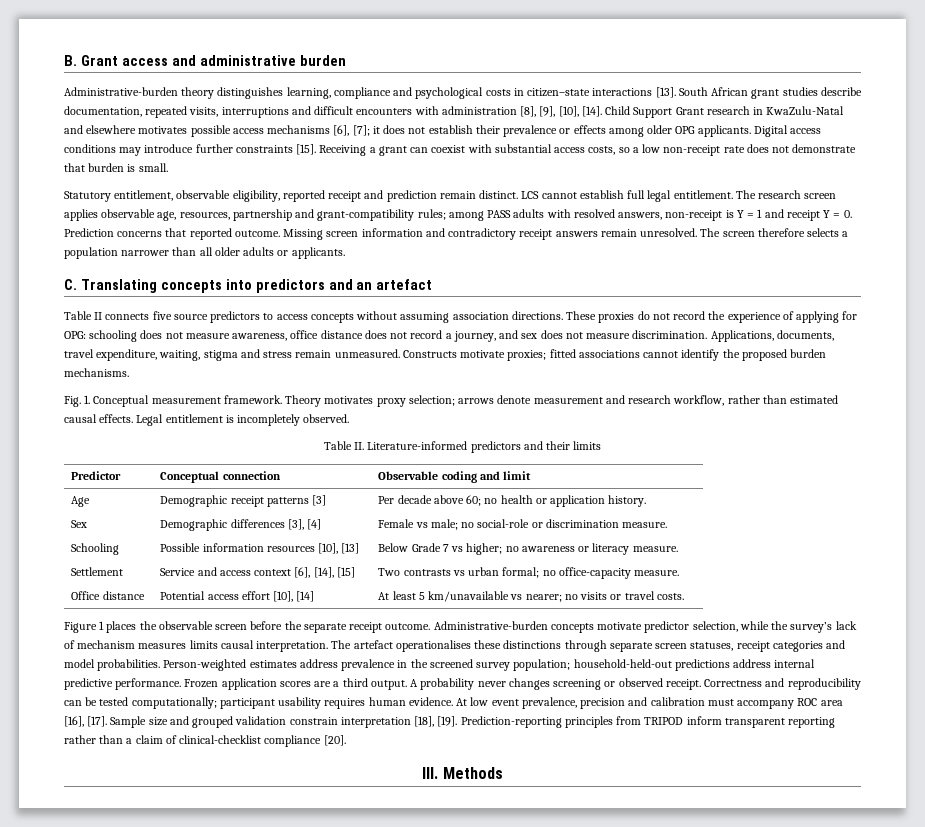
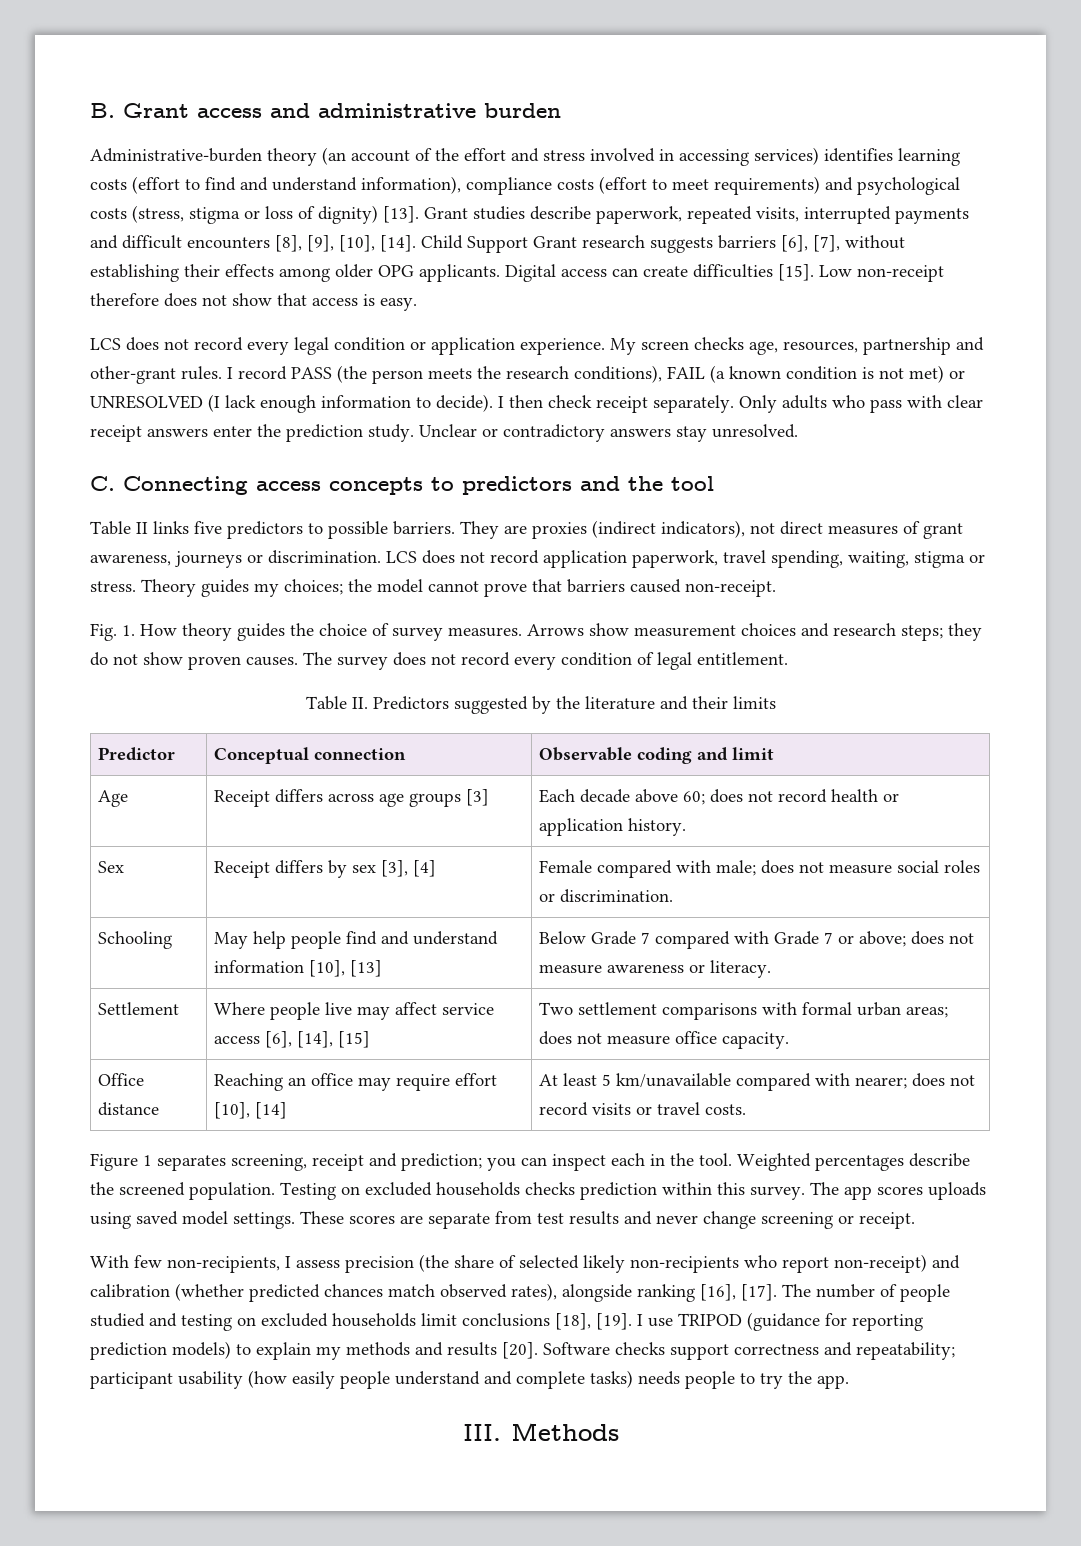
- Administrative-burden theory distinguishes learning, compliance and psychological costs in citizen–state interactions [13]. South African grant studies describe documentation, repeated visits, interruptions and difficult encounters with administration [8], [9], [10], [14].
+ Administrative-burden theory (an account of the effort and stress involved in accessing services) identifies learning costs (effort to find and understand information), compliance costs (effort to meet requirements) and psychological costs (stress, stigma or loss of dignity) [13]. Grant studies describe paperwork, repeated visits, interrupted payments and difficult encounters [8], [9], [10], [14].
- Child Support Grant research in KwaZulu-Natal and elsewhere motivates possible access mechanisms [6], [7]; it does not establish their prevalence or effects among older OPG applicants.
+ Child Support Grant research suggests barriers [6], [7], without establishing their effects among older OPG applicants.
- Digital access conditions may introduce further constraints [15]. Receiving a grant can coexist with substantial access costs, so a low non-receipt rate does not demonstrate that burden is small.
- Statutory entitlement, observable eligibility, reported receipt and prediction remain distinct. LCS cannot establish full legal entitlement. The research screen applies observable age, resources, partnership and grant-compatibility rules; among PASS adults with resolved answers, non-receipt is Y = 1 and receipt Y = 0. Prediction concerns that reported outcome. Missing screen information and contradictory receipt answers remain unresolved. The screen therefore selects a population narrower than all older adults or applicants.
- C. Translating concepts into predictors and an artefact
- Table II connects five source predictors to access concepts without assuming association directions. These proxies do not record the experience of applying for OPG: schooling does not measure awareness, office distance does not record a journey, and sex does not measure discrimination. Applications, documents, travel expenditure, waiting, stigma and stress remain unmeasured. Constructs motivate proxies; fitted associations cannot identify the proposed burden mechanisms.
- Fig. 1. Conceptual measurement framework. Theory motivates proxy selection; arrows denote measurement and research workflow, rather than estimated causal effects. Legal entitlement is incompletely observed.
- Table II. Literature-informed predictors and their limits
+ Digital access can create difficulties [15]. Low non-receipt therefore does not show that access is easy.
+ LCS does not record every legal condition or application experience. My screen checks age, resources, partnership and other-grant rules. I record PASS (the person meets the research conditions), FAIL (a known condition is not met) or UNRESOLVED (I lack enough information to decide). I then check receipt separately. Only adults who pass with clear receipt answers enter the prediction study. Unclear or contradictory answers stay unresolved.
+ C. Connecting access concepts to predictors and the tool
+ Table II links five predictors to possible barriers. They are proxies (indirect indicators), not direct measures of grant awareness, journeys or discrimination. LCS does not record application paperwork, travel spending, waiting, stigma or stress. Theory guides my choices; the model cannot prove that barriers caused non-receipt.
+ Fig. 1. How theory guides the choice of survey measures. Arrows show measurement choices and research steps; they do not show proven causes. The survey does not record every condition of legal entitlement.
+ Table II. Predictors suggested by the literature and their limits
- Age | Demographic receipt patterns [3] | Per decade above 60; no health or application history.
+ Age | Receipt differs across age groups [3] | Each decade above 60; does not record health or application history.
- Sex | Demographic differences [3], [4] | Female vs male; no social-role or discrimination measure.
- Schooling | Possible information resources [10], [13] | Below Grade 7 vs higher; no awareness or literacy measure.
- Settlement | Service and access context [6], [14], [15] | Two contrasts vs urban formal; no office-capacity measure.
- Office distance | Potential access effort [10], [14] | At least 5 km/unavailable vs nearer; no visits or travel costs.
+ Sex | Receipt differs by sex [3], [4] | Female compared with male; does not measure social roles or discrimination.
+ Schooling | May help people find and understand information [10], [13] | Below Grade 7 compared with Grade 7 or above; does not measure awareness or literacy.
+ Settlement | Where people live may affect service access [6], [14], [15] | Two settlement comparisons with formal urban areas; does not measure office capacity.
+ Office distance | Reaching an office may require effort [10], [14] | At least 5 km/unavailable compared with nearer; does not record visits or travel costs.
- Figure 1 places the observable screen before the separate receipt outcome. Administrative-burden concepts motivate predictor selection, while the survey’s lack of mechanism measures limits causal interpretation. The artefact operationalises these distinctions through separate screen statuses, receipt categories and model probabilities. Person-weighted estimates address prevalence in the screened survey population; household-held-out predictions address internal predictive performance. Frozen application scores are a third output. A probability never changes screening or observed receipt. Correctness and reproducibility can be tested computationally; participant usability requires human evidence. At low event prevalence, precision and calibration must accompany ROC area [16], [17]. Sample size and grouped validation constrain interpretation [18], [19]. Prediction-reporting principles from TRIPOD inform transparent reporting rather than a claim of clinical-checklist compliance [20].
+ Figure 1 separates screening, receipt and prediction; you can inspect each in the tool. Weighted percentages describe the screened population. Testing on excluded households checks prediction within this survey. The app scores uploads using saved model settings. These scores are separate from test results and never change screening or receipt.
+ With few non-recipients, I assess precision (the share of selected likely non-recipients who report non-receipt) and calibration (whether predicted chances match observed rates), alongside ranking [16], [17]. The number of people studied and testing on excluded households limit conclusions [18], [19]. I use TRIPOD (guidance for reporting prediction models) to explain my methods and results [20]. Software checks support correctness and repeatability; participant usability (how easily people understand and complete tasks) needs people to try the app.

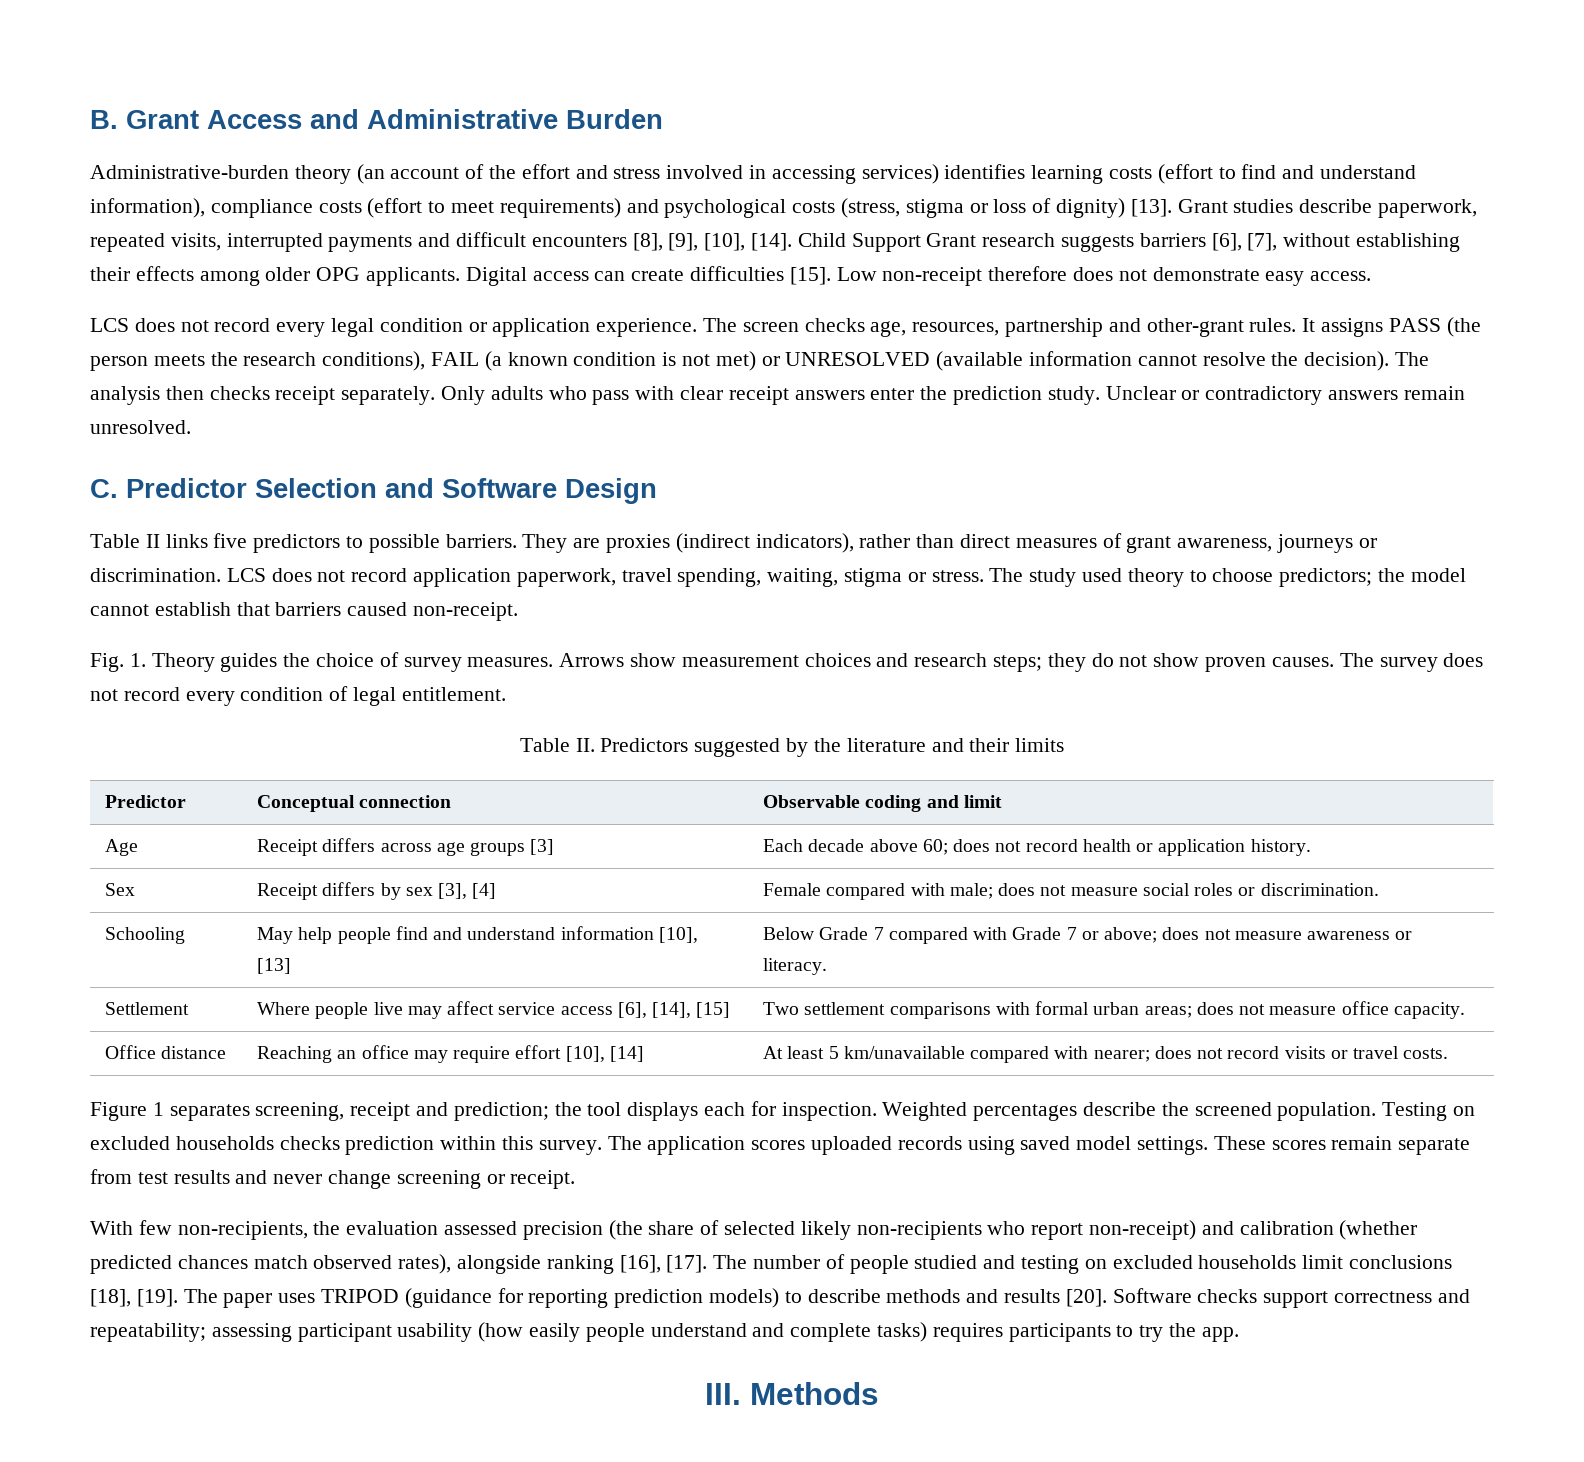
- B. Grant access and administrative burden
+ B. Grant Access and Administrative Burden
- Low non-receipt therefore does not show that access is easy.
+ Low non-receipt therefore does not demonstrate easy access.
- My screen checks age, resources, partnership and other-grant rules.
+ The screen checks age, resources, partnership and other-grant rules.
- I record PASS (the person meets the research conditions), FAIL (a known condition is not met) or UNRESOLVED (I lack enough information to decide). I then check receipt separately.
+ It assigns PASS (the person meets the research conditions), FAIL (a known condition is not met) or UNRESOLVED (available information cannot resolve the decision). The analysis then checks receipt separately.
- Unclear or contradictory answers stay unresolved.
+ Unclear or contradictory answers remain unresolved.
- C. Connecting access concepts to predictors and the tool
+ C. Predictor Selection and Software Design
- They are proxies (indirect indicators), not direct measures of grant awareness, journeys or discrimination.
+ They are proxies (indirect indicators), rather than direct measures of grant awareness, journeys or discrimination.
- Theory guides my choices; the model cannot prove that barriers caused non-receipt.
+ The study used theory to choose predictors; the model cannot establish that barriers caused non-receipt.
- Fig. 1. How theory guides the choice of survey measures.
+ Fig. 1. Theory guides the choice of survey measures.
- Figure 1 separates screening, receipt and prediction; you can inspect each in the tool.
+ Figure 1 separates screening, receipt and prediction; the tool displays each for inspection.
- The app scores uploads using saved model settings.
+ The application scores uploaded records using saved model settings.
- These scores are separate from test results and never change screening or receipt.
+ These scores remain separate from test results and never change screening or receipt.
- With few non-recipients, I assess precision (the share of selected likely non-recipients who report non-receipt) and calibration (whether predicted chances match observed rates), alongside ranking [16], [17].
+ With few non-recipients, the evaluation assessed precision (the share of selected likely non-recipients who report non-receipt) and calibration (whether predicted chances match observed rates), alongside ranking [16], [17].
- I use TRIPOD (guidance for reporting prediction models) to explain my methods and results [20].
+ The paper uses TRIPOD (guidance for reporting prediction models) to describe methods and results [20].
- Software checks support correctness and repeatability; participant usability (how easily people understand and complete tasks) needs people to try the app.
+ Software checks support correctness and repeatability; assessing participant usability (how easily people understand and complete tasks) requires participants to try the app.

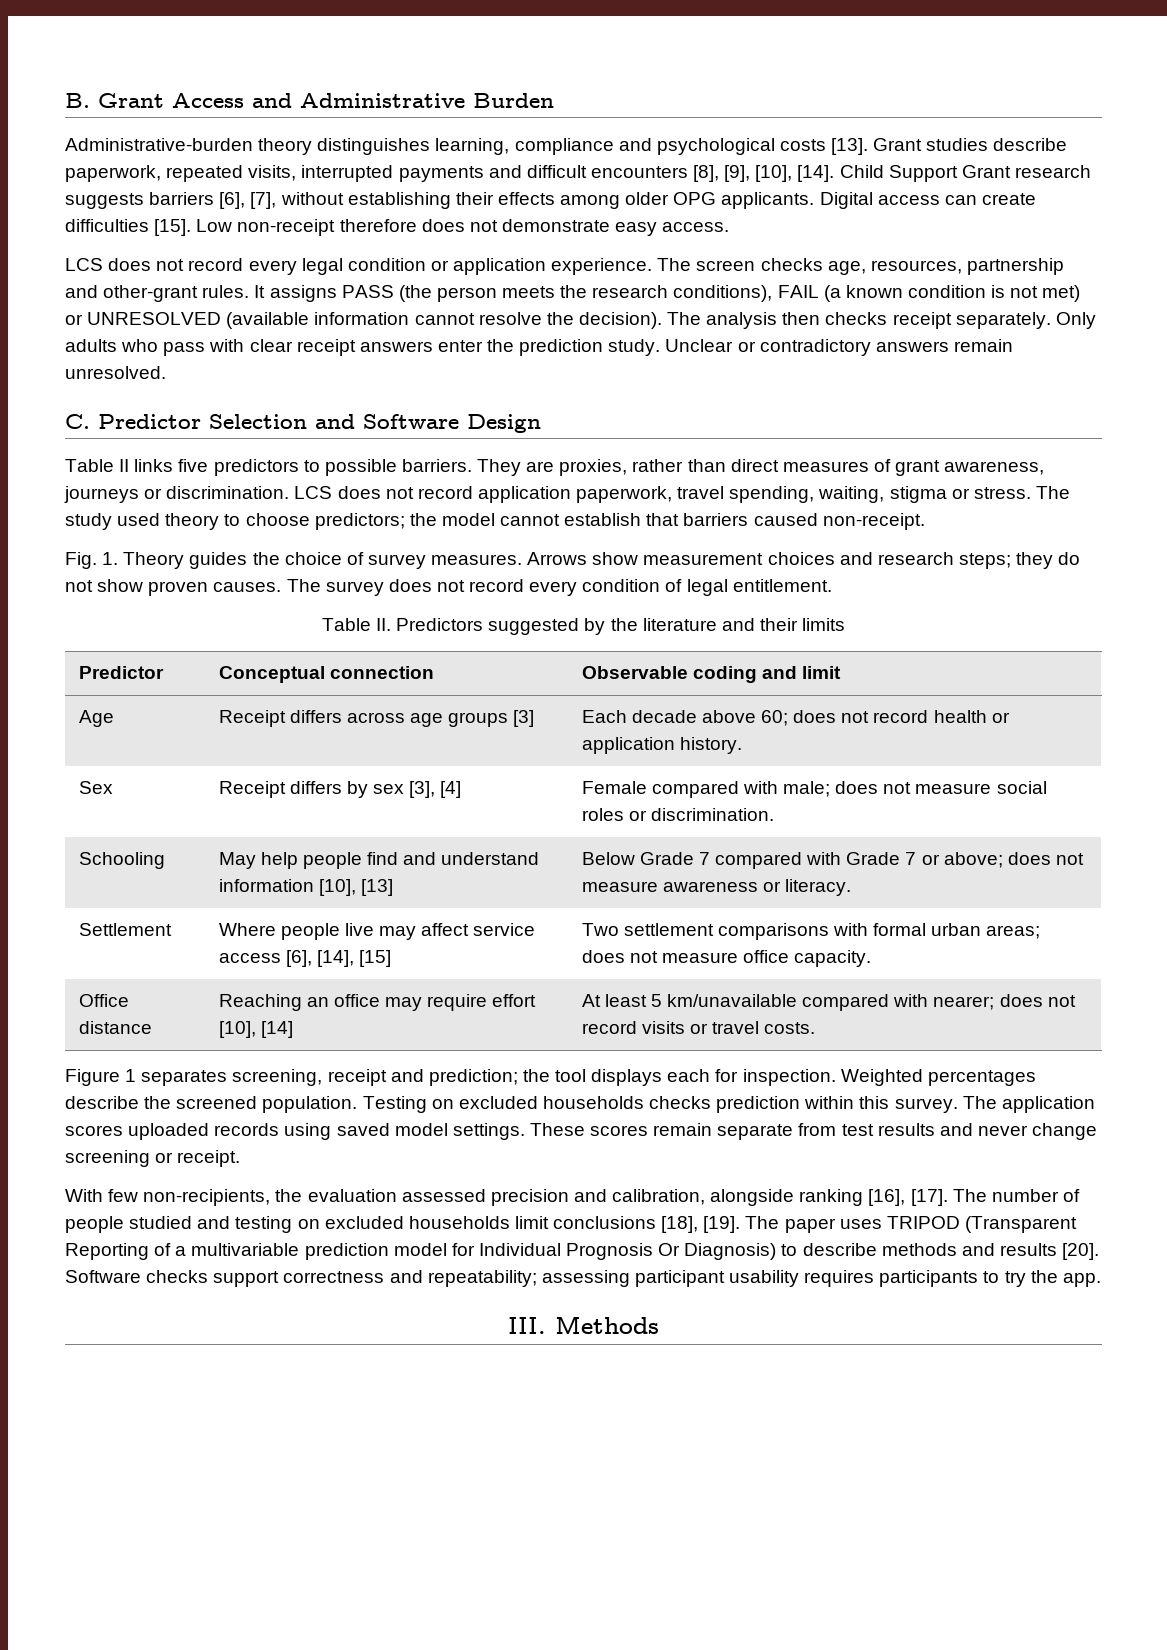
- Administrative-burden theory (an account of the effort and stress involved in accessing services) identifies learning costs (effort to find and understand information), compliance costs (effort to meet requirements) and psychological costs (stress, stigma or loss of dignity) [13].
+ Administrative-burden theory distinguishes learning, compliance and psychological costs [13].
- They are proxies (indirect indicators), rather than direct measures of grant awareness, journeys or discrimination.
+ They are proxies, rather than direct measures of grant awareness, journeys or discrimination.
- With few non-recipients, the evaluation assessed precision (the share of selected likely non-recipients who report non-receipt) and calibration (whether predicted chances match observed rates), alongside ranking [16], [17].
+ With few non-recipients, the evaluation assessed precision and calibration, alongside ranking [16], [17].
- The paper uses TRIPOD (guidance for reporting prediction models) to describe methods and results [20].
+ The paper uses TRIPOD (Transparent Reporting of a multivariable prediction model for Individual Prognosis Or Diagnosis) to describe methods and results [20].
- Software checks support correctness and repeatability; assessing participant usability (how easily people understand and complete tasks) requires participants to try the app.
+ Software checks support correctness and repeatability; assessing participant usability requires participants to try the app.

